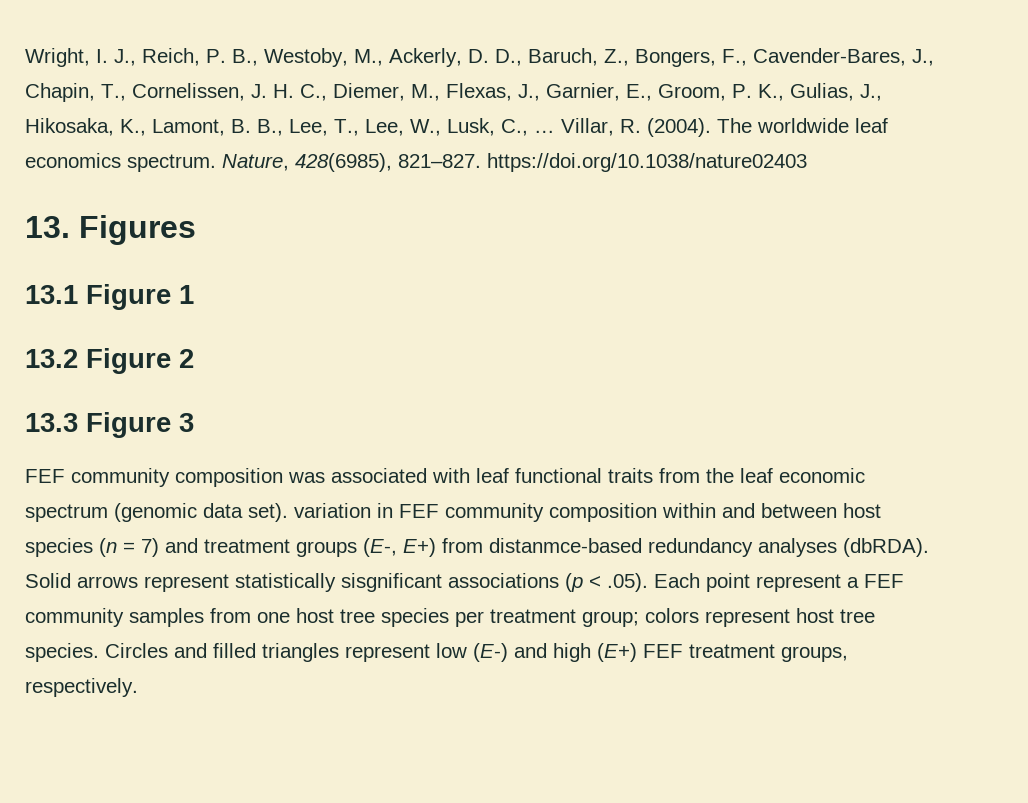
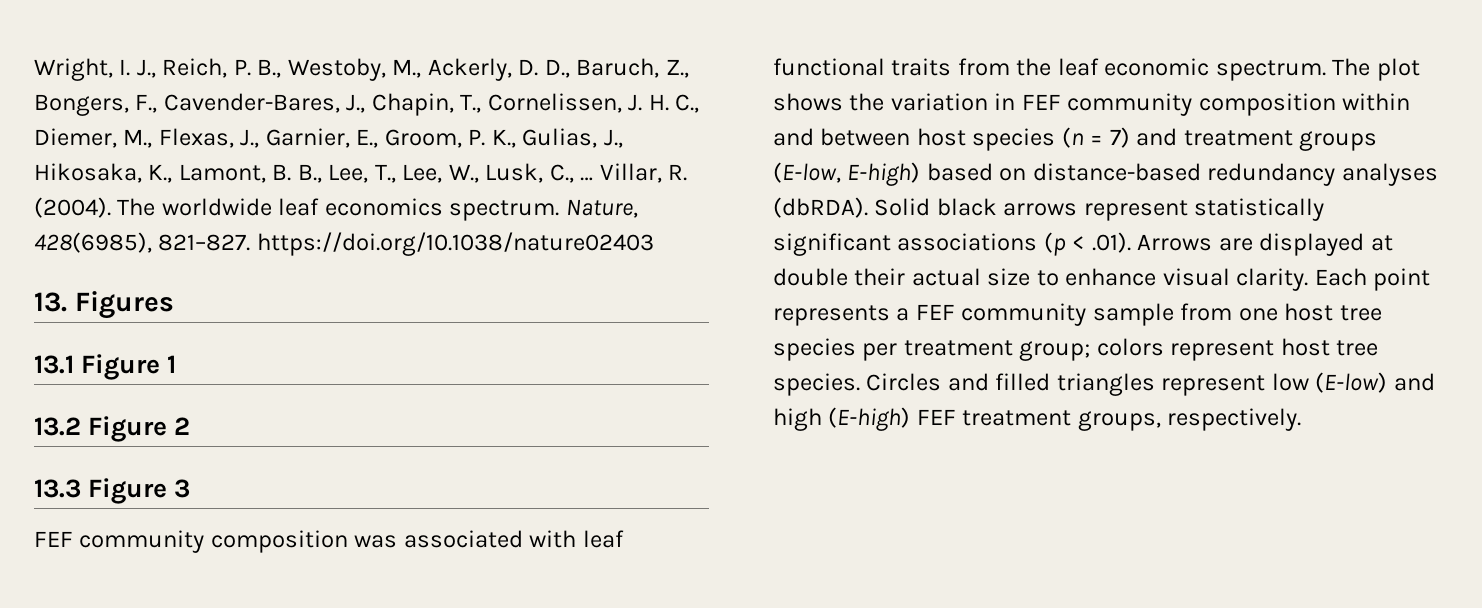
- FEF community composition was associated with leaf functional traits from the leaf economic spectrum (genomic data set). variation in FEF community composition within and between host species (n = 7) and treatment groups (E-, E+) from distanmce-based redundancy analyses (dbRDA).
+ FEF community composition was associated with leaf functional traits from the leaf economic spectrum. The plot shows the variation in FEF community composition within and between host species (n = 7) and treatment groups (E-low, E-high) based on distance-based redundancy analyses (dbRDA).
- Solid arrows represent statistically sisgnificant associations (p < .05). Each point represent a FEF community samples from one host tree species per treatment group; colors represent host tree species.
+ Solid black arrows represent statistically significant associations (p < .01). Arrows are displayed at double their actual size to enhance visual clarity. Each point represents a FEF community sample from one host tree species per treatment group; colors represent host tree species.
- Circles and filled triangles represent low (E-) and high (E+) FEF treatment groups, respectively.
+ Circles and filled triangles represent low (E-low) and high (E-high) FEF treatment groups, respectively.

